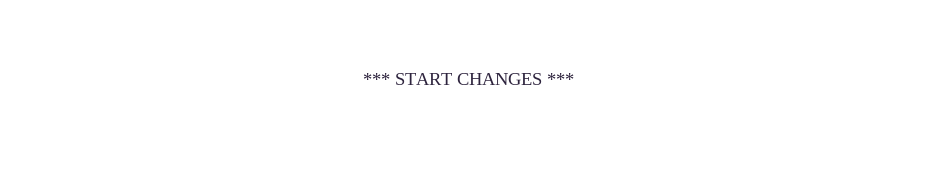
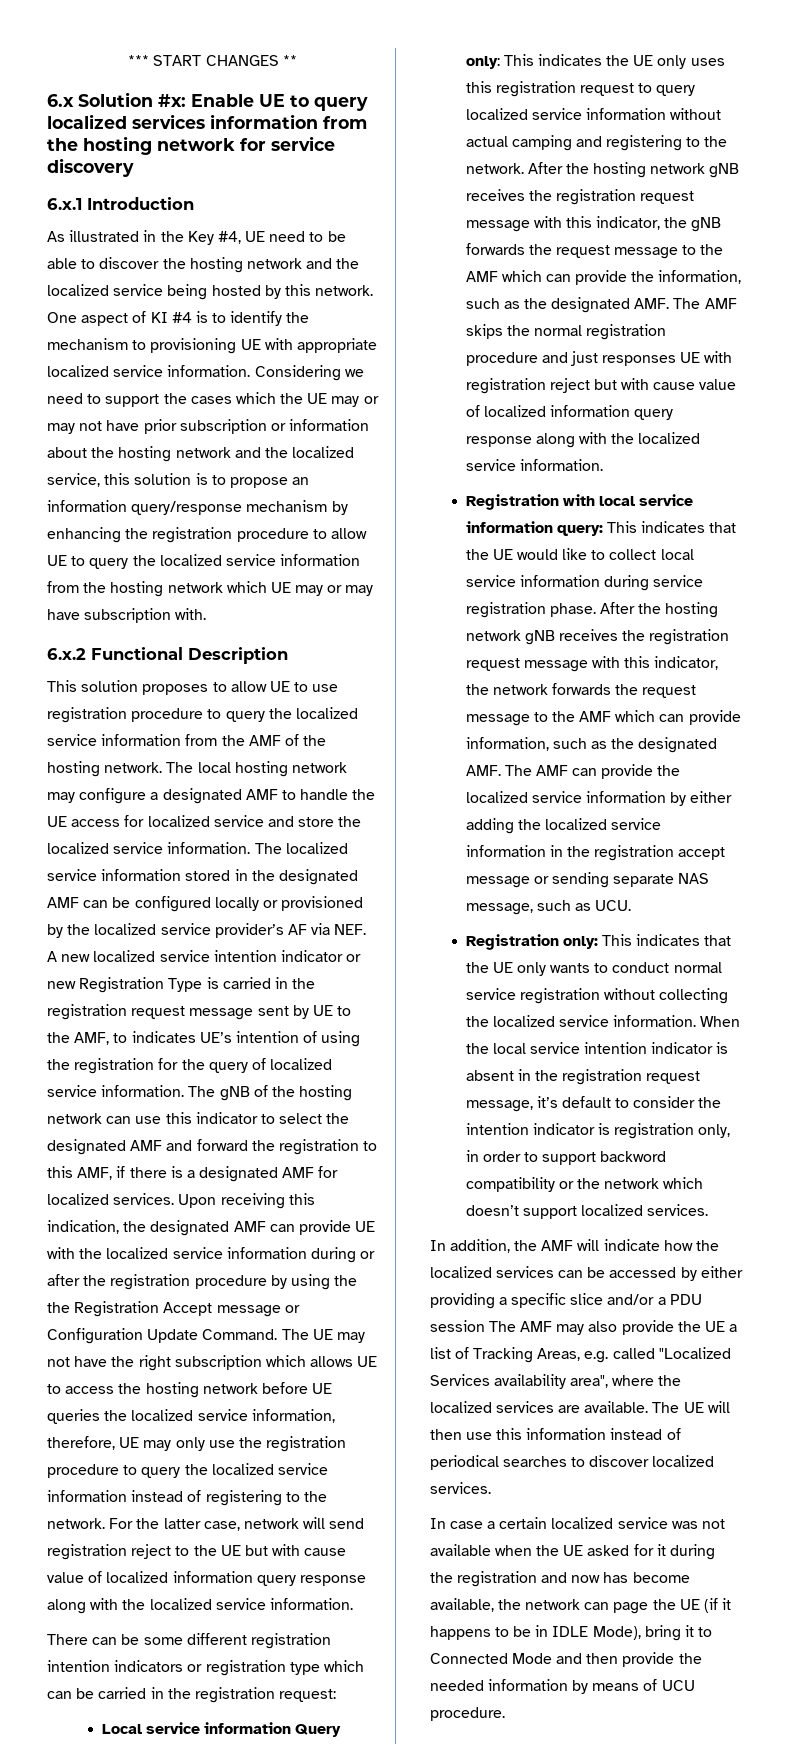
- *** START CHANGES ***
+ *** START CHANGES **
+ 6.x Solution #x: Enable UE to query localized services information from the hosting network for service discovery
+ 6.x.1 Introduction
+ As illustrated in the Key #4, UE need to be able to discover the hosting network and the localized service being hosted by this network. One aspect of KI #4 is to identify the mechanism to provisioning UE with appropriate localized service information. Considering we need to support the cases which the UE may or may not have prior subscription or information about the hosting network and the localized service, this solution is to propose an information query/response mechanism by enhancing the registration procedure to allow UE to query the localized service information from the hosting network which UE may or may have subscription with.
+ 6.x.2 Functional Description
+ This solution proposes to allow UE to use registration procedure to query the localized service information from the AMF of the hosting network. The local hosting network may configure a designated AMF to handle the UE access for localized service and store the localized service information. The localized service information stored in the designated AMF can be configured locally or provisioned by the localized service provider’s AF via NEF. A new localized service intention indicator or new Registration Type is carried in the registration request message sent by UE to the AMF, to indicates UE’s intention of using the registration for the query of localized service information. The gNB of the hosting network can use this indicator to select the designated AMF and forward the registration to this AMF, if there is a designated AMF for localized services. Upon receiving this indication, the designated AMF can provide UE with the localized service information during or after the registration procedure by using the the Registration Accept message or Configuration Update Command. The UE may not have the right subscription which allows UE to access the hosting network before UE queries the localized service information, therefore, UE may only use the registration procedure to query the localized service information instead of registering to the network. For the latter case, network will send registration reject to the UE but with cause value of localized information query response along with the localized service information.
+ There can be some different registration intention indicators or registration type which can be carried in the registration request:
+ Local service information Query only: This indicates the UE only uses this registration request to query localized service information without actual camping and registering to the network. After the hosting network gNB receives the registration request message with this indicator, the gNB forwards the request message to the AMF which can provide the information, such as the designated AMF. The AMF skips the normal registration procedure and just responses UE with registration reject but with cause value of localized information query response along with the localized service information.
+ Registration with local service information query: This indicates that the UE would like to collect local service information during service registration phase. After the hosting network gNB receives the registration request message with this indicator, the network forwards the request message to the AMF which can provide information, such as the designated AMF. The AMF can provide the localized service information by either adding the localized service information in the registration accept message or sending separate NAS message, such as UCU.
+ Registration only: This indicates that the UE only wants to conduct normal service registration without collecting the localized service information. When the local service intention indicator is absent in the registration request message, it’s default to consider the intention indicator is registration only, in order to support backword compatibility or the network which doesn’t support localized services.
+ In addition, the AMF will indicate how the localized services can be accessed by either providing a specific slice and/or a PDU session The AMF may also provide the UE a list of Tracking Areas, e.g. called "Localized Services availability area", where the localized services are available. The UE will then use this information instead of periodical searches to discover localized services.
+ In case a certain localized service was not available when the UE asked for it during the registration and now has become available, the network can page the UE (if it happens to be in IDLE Mode), bring it to Connected Mode and then provide the needed information by means of UCU procedure.

